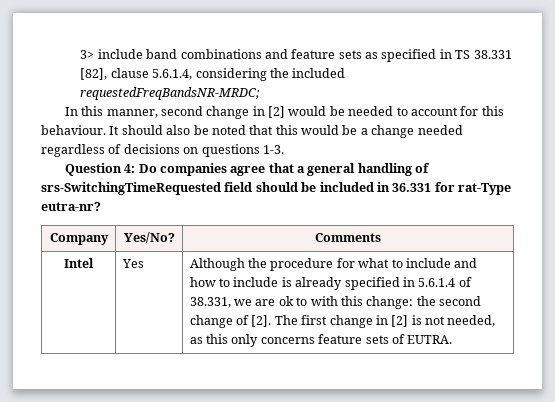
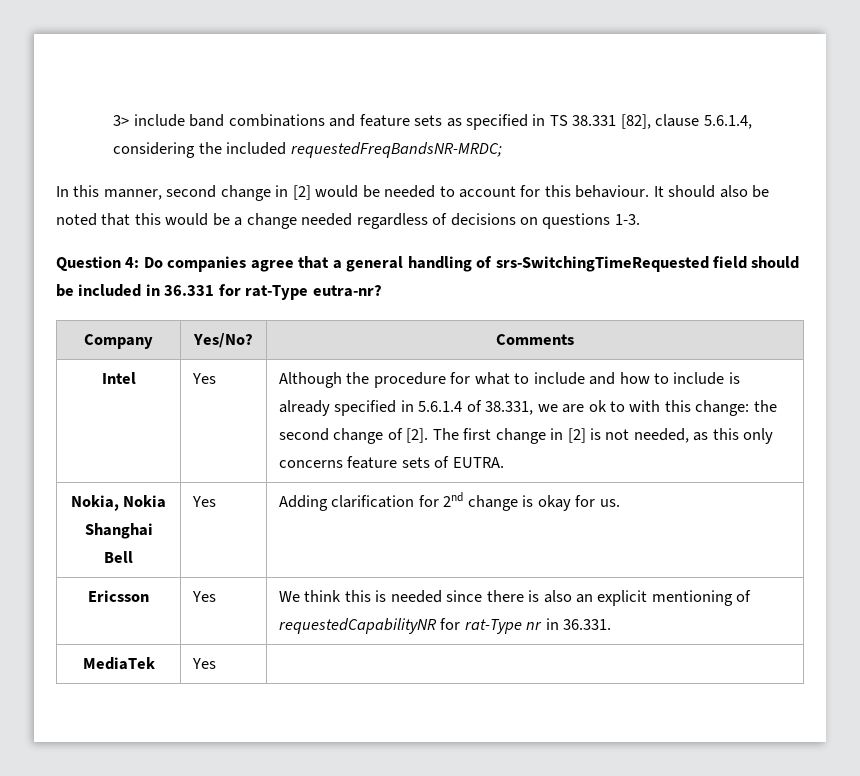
+ Nokia, Nokia Shanghai Bell | Yes | Adding clarification for 2nd change is okay for us.
+ Ericsson | Yes | We think this is needed since there is also an explicit mentioning of requestedCapabilityNR for rat-Type nr in 36.331.
+ MediaTek | Yes |

